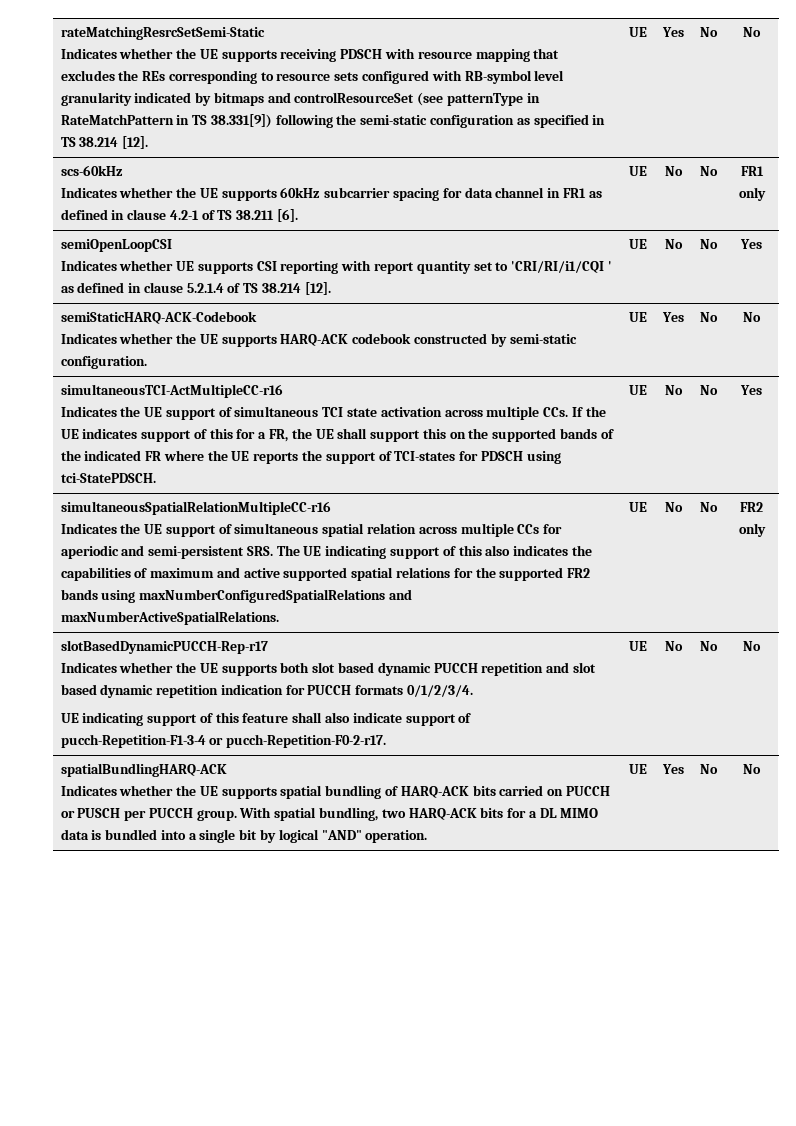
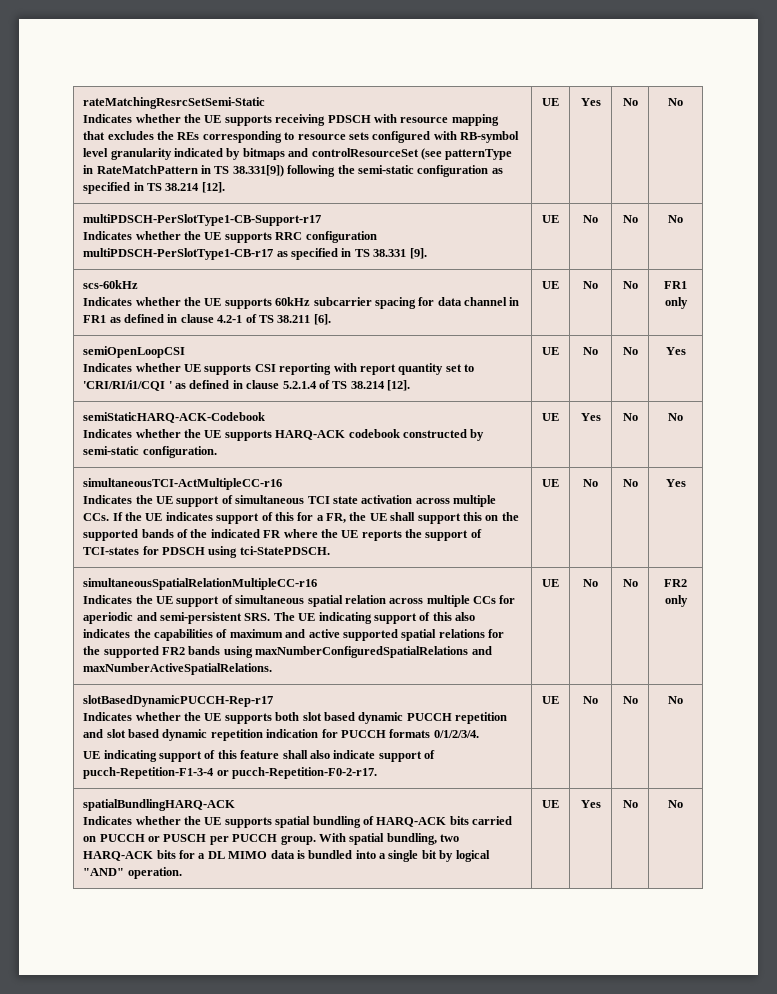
+ multiPDSCH-PerSlotType1-CB-Support-r17
+ Indicates whether the UE supports RRC configuration multiPDSCH-PerSlotType1-CB-r17 as specified in TS 38.331 [9]. | UE | No | No | No

